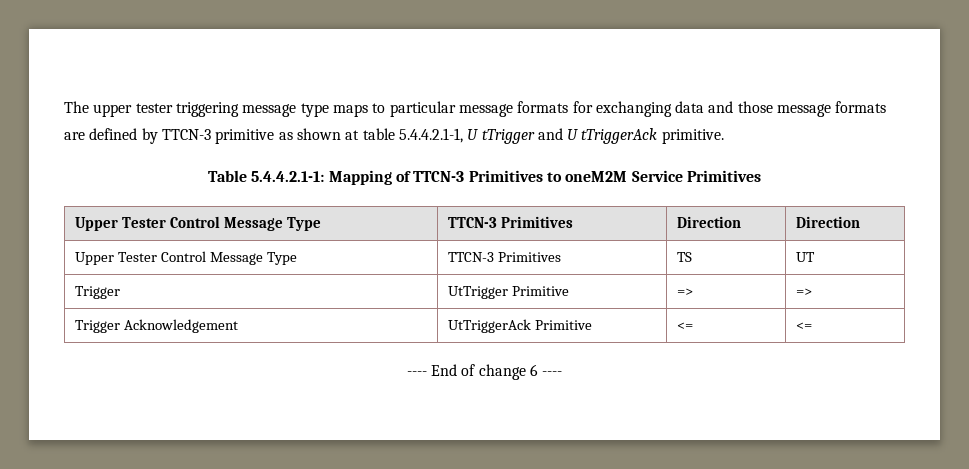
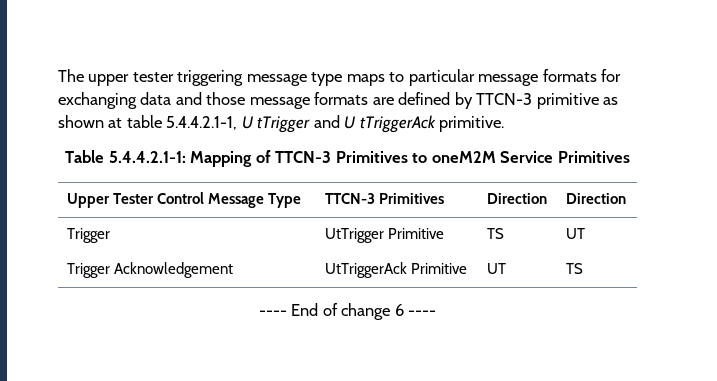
- Upper Tester Control Message Type | TTCN-3 Primitives | TS | UT
- Trigger | UtTrigger Primitive | => | =>
+ Trigger | UtTrigger Primitive | TS | UT
- Trigger Acknowledgement | UtTriggerAck Primitive | <= | <=
+ Trigger Acknowledgement | UtTriggerAck Primitive | UT | TS

